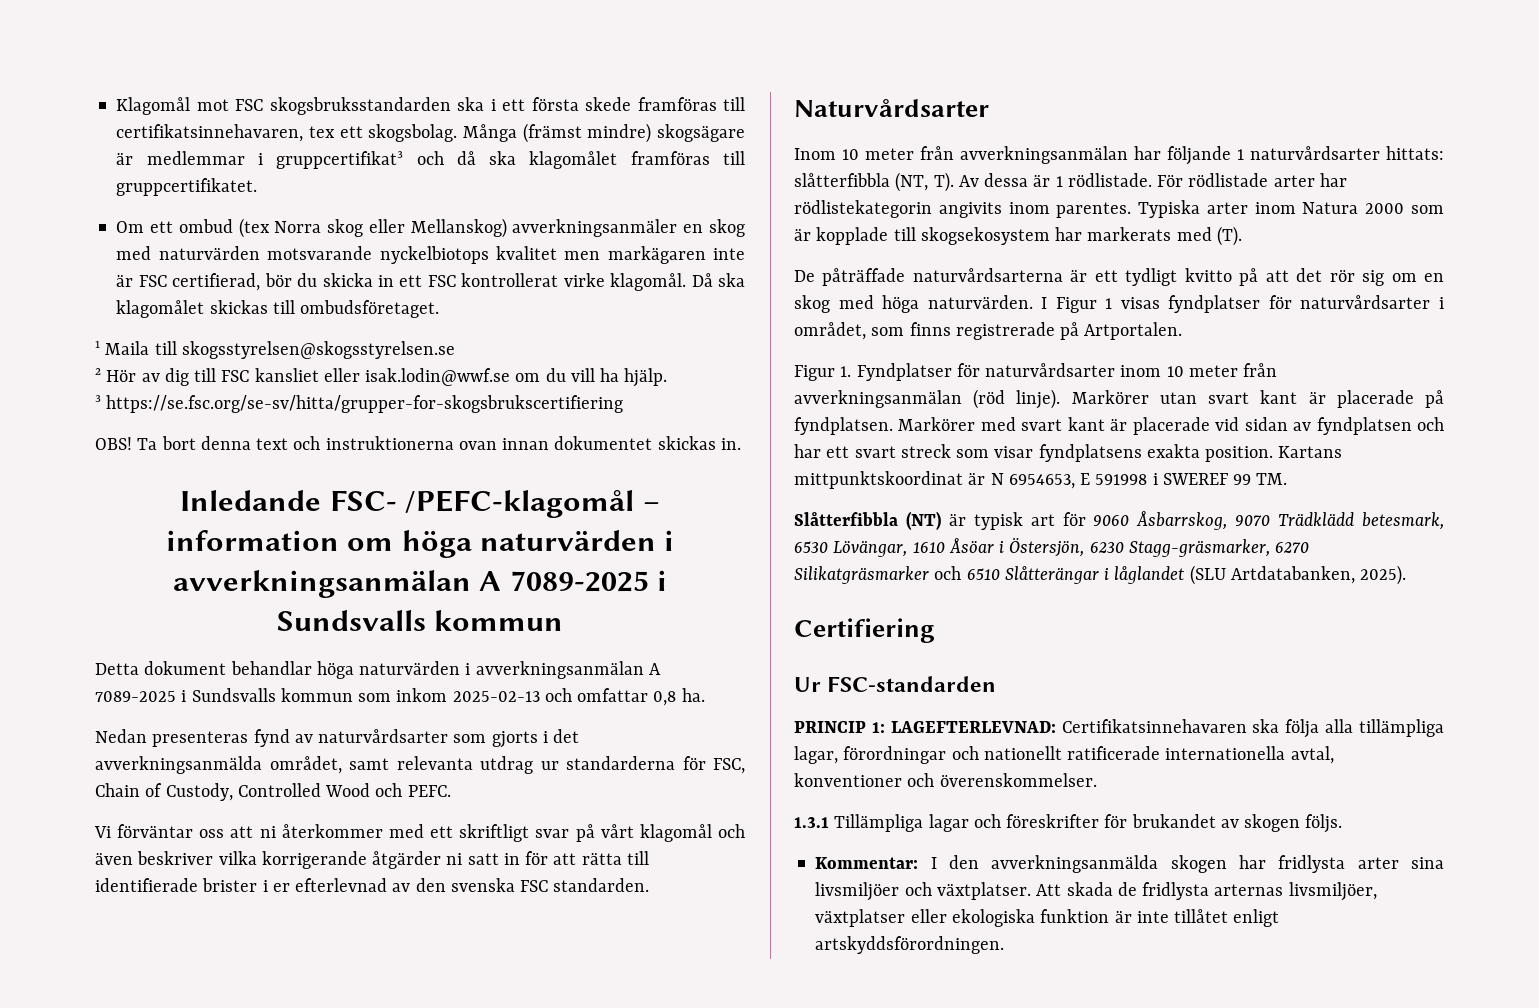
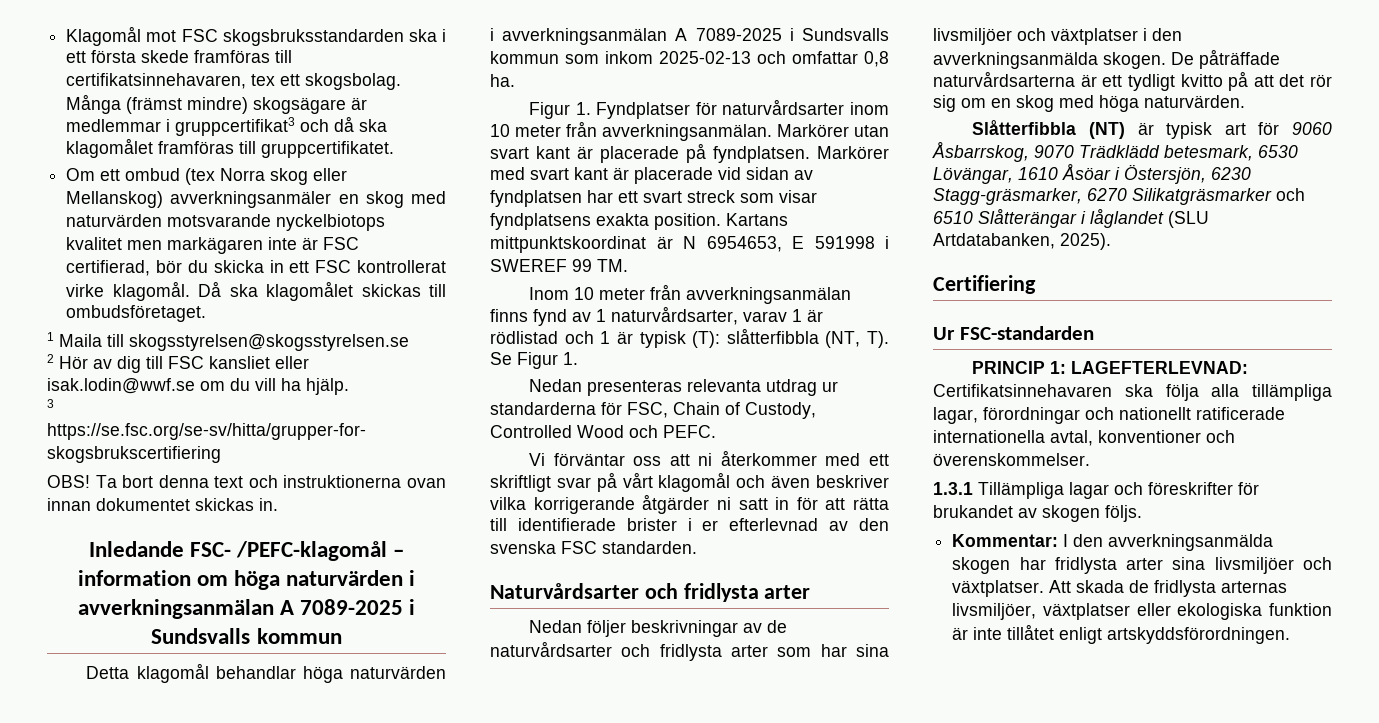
- Detta dokument behandlar höga naturvärden i avverkningsanmälan A 7089-2025 i Sundsvalls kommun som inkom 2025-02-13 och omfattar 0,8 ha.
+ Detta klagomål behandlar höga naturvärden i avverkningsanmälan A 7089-2025 i Sundsvalls kommun som inkom 2025-02-13 och omfattar 0,8 ha.
- Nedan presenteras fynd av naturvårdsarter som gjorts i det avverkningsanmälda området, samt relevanta utdrag ur standarderna för FSC, Chain of Custody, Controlled Wood och PEFC.
+ Figur 1. Fyndplatser för naturvårdsarter inom 10 meter från avverkningsanmälan. Markörer utan svart kant är placerade på fyndplatsen. Markörer med svart kant är placerade vid sidan av fyndplatsen har ett svart streck som visar fyndplatsens exakta position. Kartans mittpunktskoordinat är N 6954653, E 591998 i SWEREF 99 TM.
+ Inom 10 meter från avverkningsanmälan finns fynd av 1 naturvårdsarter, varav 1 är rödlistad och 1 är typisk (T): slåtterfibbla (NT, T). Se Figur 1.
+ Nedan presenteras relevanta utdrag ur standarderna för FSC, Chain of Custody, Controlled Wood och PEFC.
- Naturvårdsarter
- Inom 10 meter från avverkningsanmälan har följande 1 naturvårdsarter hittats: slåtterfibbla (NT, T). Av dessa är 1 rödlistade. För rödlistade arter har rödlistekategorin angivits inom parentes. Typiska arter inom Natura 2000 som är kopplade till skogsekosystem har markerats med (T).
- De påträffade naturvårdsarterna är ett tydligt kvitto på att det rör sig om en skog med höga naturvärden. I Figur 1 visas fyndplatser för naturvårdsarter i området, som finns registrerade på Artportalen.
- Figur 1. Fyndplatser för naturvårdsarter inom 10 meter från avverkningsanmälan (röd linje). Markörer utan svart kant är placerade på fyndplatsen. Markörer med svart kant är placerade vid sidan av fyndplatsen och har ett svart streck som visar fyndplatsens exakta position. Kartans mittpunktskoordinat är N 6954653, E 591998 i SWEREF 99 TM.
+ Naturvårdsarter och fridlysta arter
+ Nedan följer beskrivningar av de naturvårdsarter och fridlysta arter som har sina livsmiljöer och växtplatser i den avverkningsanmälda skogen. De påträffade naturvårdsarterna är ett tydligt kvitto på att det rör sig om en skog med höga naturvärden.

